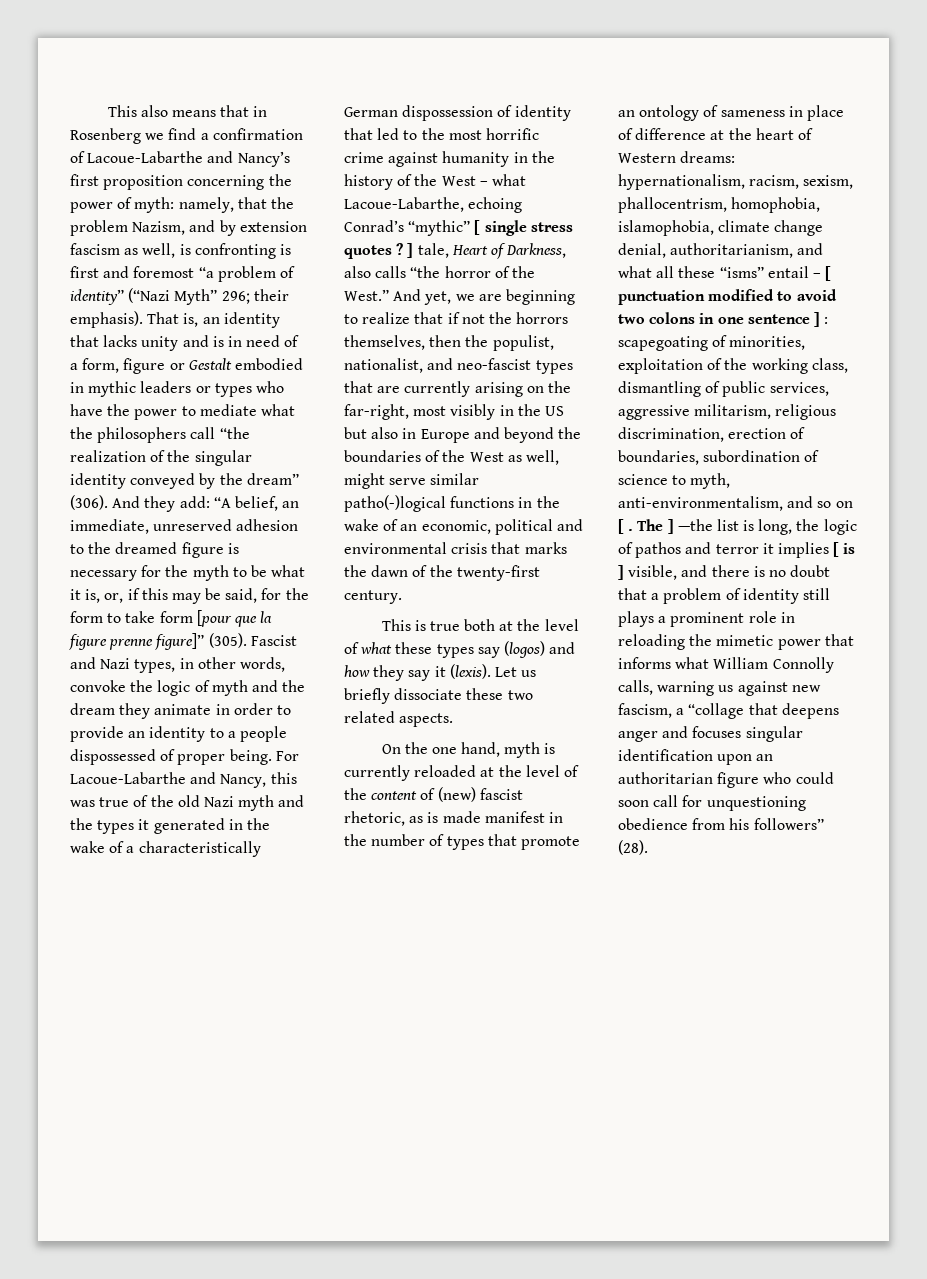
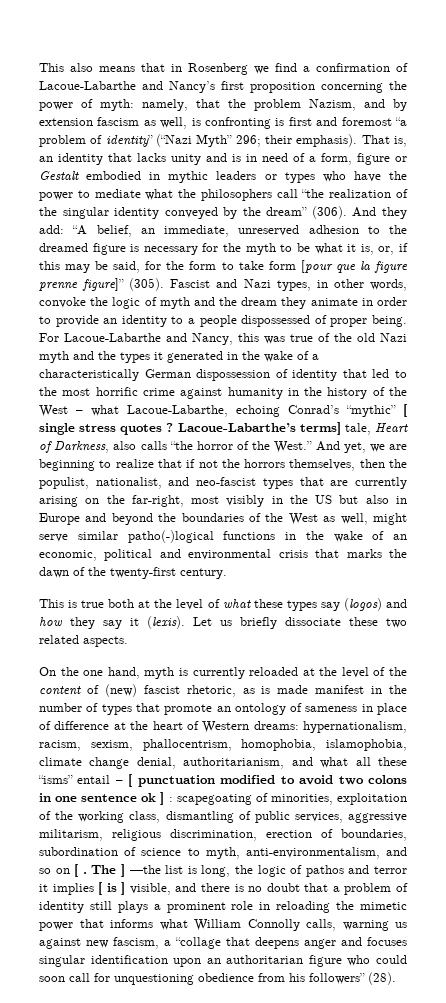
- For Lacoue-Labarthe and Nancy, this was true of the old Nazi myth and the types it generated in the wake of a characteristically German dispossession of identity that led to the most horrific crime against humanity in the history of the West – what Lacoue-Labarthe, echoing Conrad’s “mythic” [ single stress quotes ? ] tale, Heart of Darkness, also calls “the horror of the West.”
+ For Lacoue-Labarthe and Nancy, this was true of the old Nazi myth and the types it generated in the wake of a characteristically German dispossession of identity that led to the most horrific crime against humanity in the history of the West – what Lacoue-Labarthe, echoing Conrad’s “mythic” [ single stress quotes ? Lacoue-Labarthe’s terms] tale, Heart of Darkness, also calls “the horror of the West.”
- hypernationalism, racism, sexism, phallocentrism, homophobia, islamophobia, climate change denial, authoritarianism, and what all these “isms” entail – [ punctuation modified to avoid two colons in one sentence ] :
+ hypernationalism, racism, sexism, phallocentrism, homophobia, islamophobia, climate change denial, authoritarianism, and what all these “isms” entail – [ punctuation modified to avoid two colons in one sentence ok ] :

